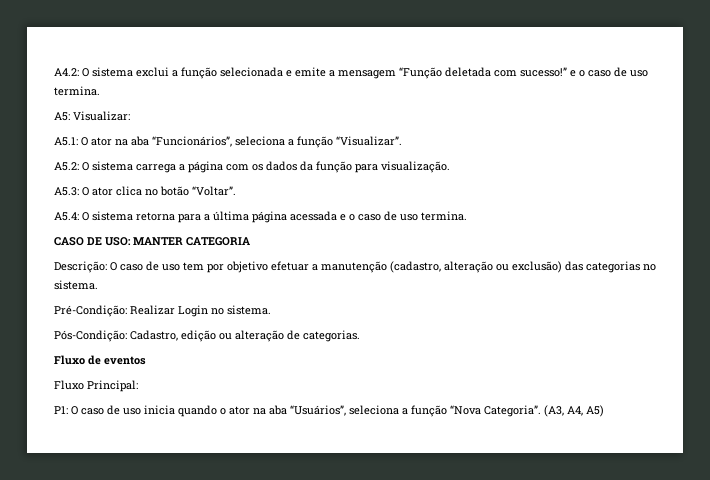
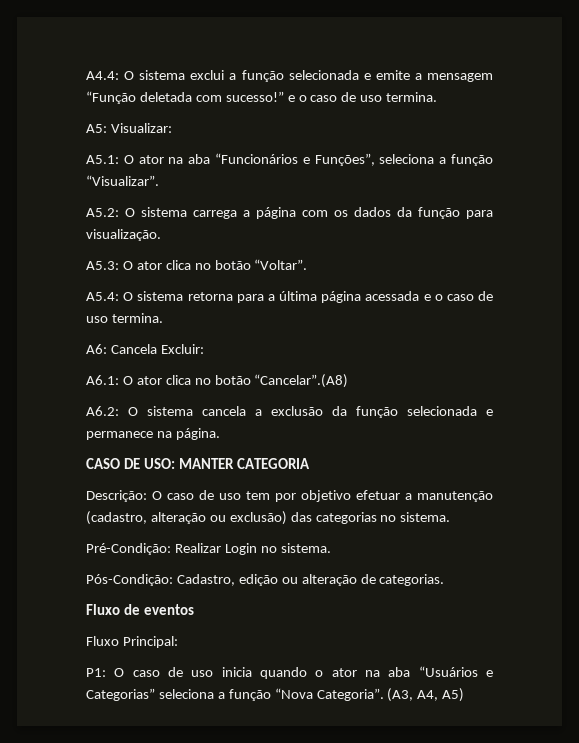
- A4.2: O sistema exclui a função selecionada e emite a mensagem “Função deletada com sucesso!” e o caso de uso termina.
+ A4.4: O sistema exclui a função selecionada e emite a mensagem “Função deletada com sucesso!” e o caso de uso termina.
- A5.1: O ator na aba “Funcionários”, seleciona a função “Visualizar”.
+ A5.1: O ator na aba “Funcionários e Funções”, seleciona a função “Visualizar”.
+ A6: Cancela Excluir:
+ A6.1: O ator clica no botão “Cancelar”.(A8)
+ A6.2: O sistema cancela a exclusão da função selecionada e permanece na página.
- P1: O caso de uso inicia quando o ator na aba “Usuários”, seleciona a função “Nova Categoria”.
+ P1: O caso de uso inicia quando o ator na aba “Usuários e Categorias” seleciona a função “Nova Categoria”.

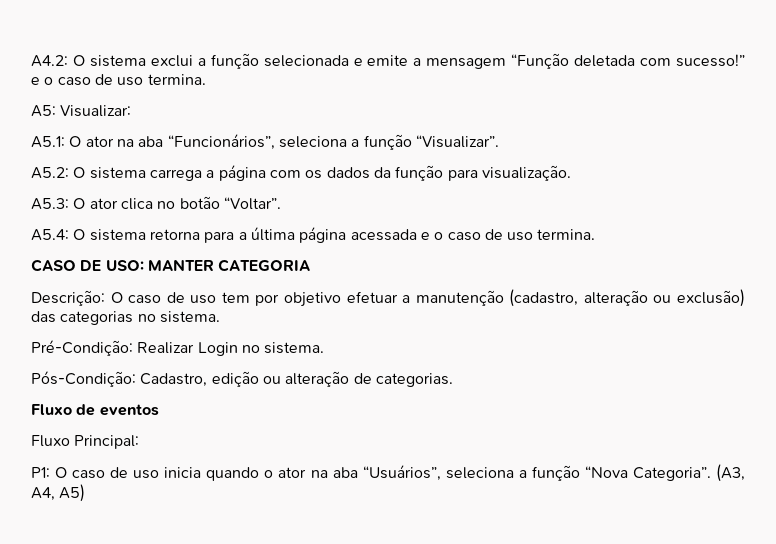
- A4.4: O sistema exclui a função selecionada e emite a mensagem “Função deletada com sucesso!” e o caso de uso termina.
+ A4.2: O sistema exclui a função selecionada e emite a mensagem “Função deletada com sucesso!” e o caso de uso termina.
- A5.1: O ator na aba “Funcionários e Funções”, seleciona a função “Visualizar”.
+ A5.1: O ator na aba “Funcionários”, seleciona a função “Visualizar”.
- A6: Cancela Excluir:
- A6.1: O ator clica no botão “Cancelar”.(A8)
- A6.2: O sistema cancela a exclusão da função selecionada e permanece na página.
- P1: O caso de uso inicia quando o ator na aba “Usuários e Categorias” seleciona a função “Nova Categoria”.
+ P1: O caso de uso inicia quando o ator na aba “Usuários”, seleciona a função “Nova Categoria”.

